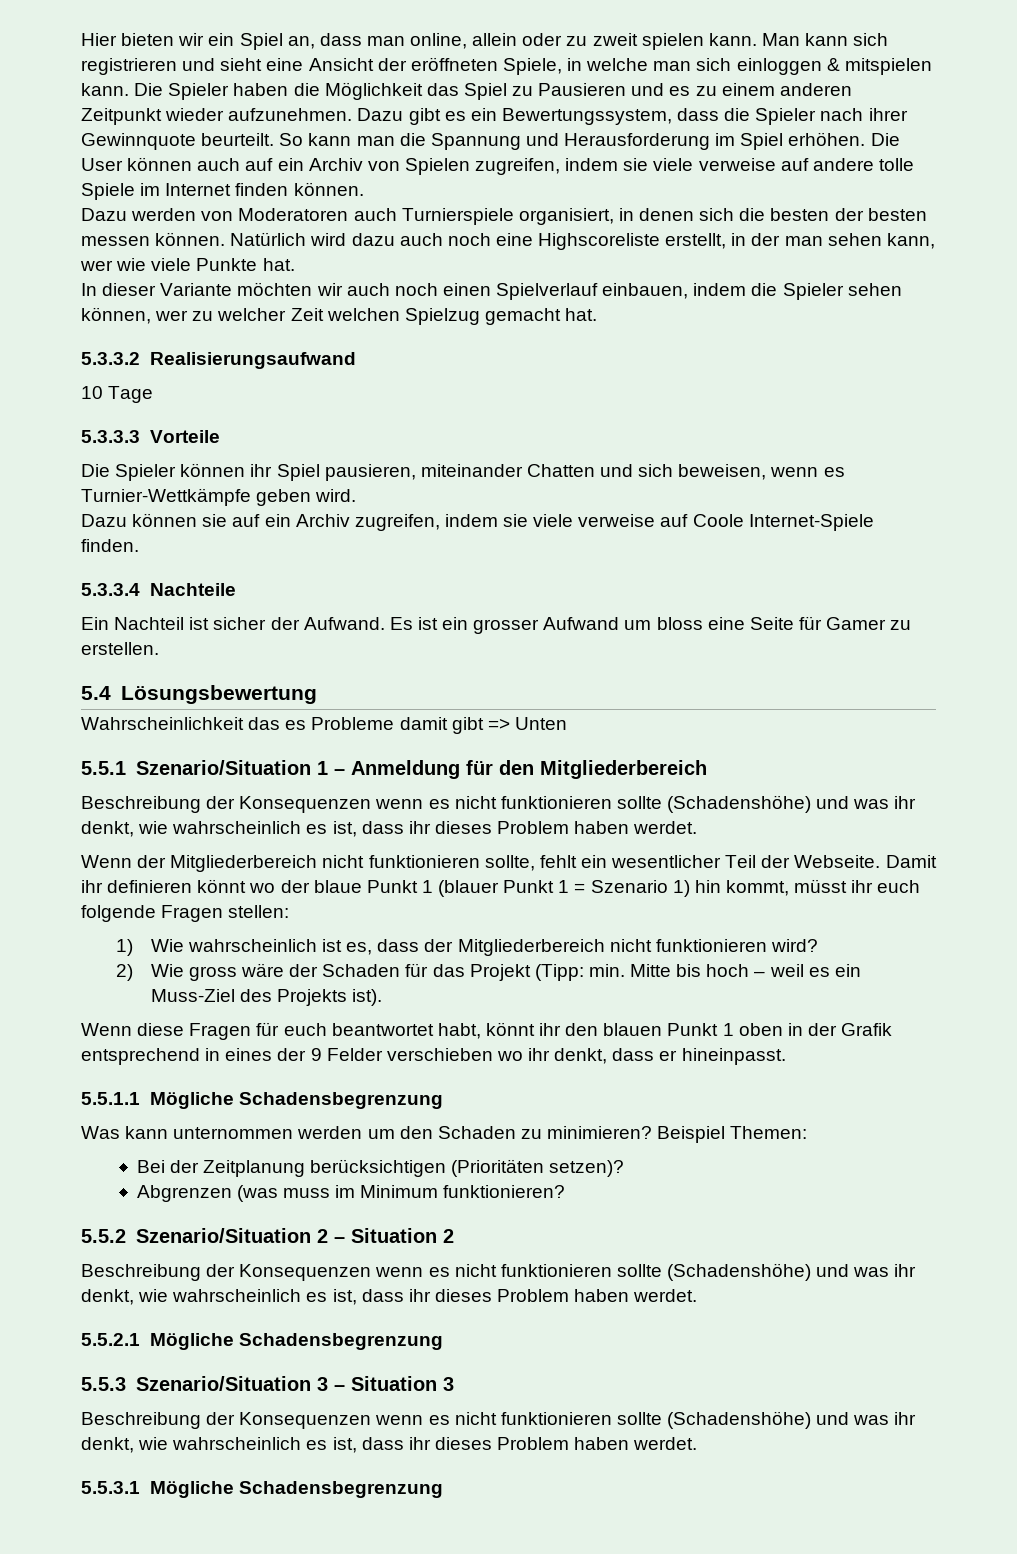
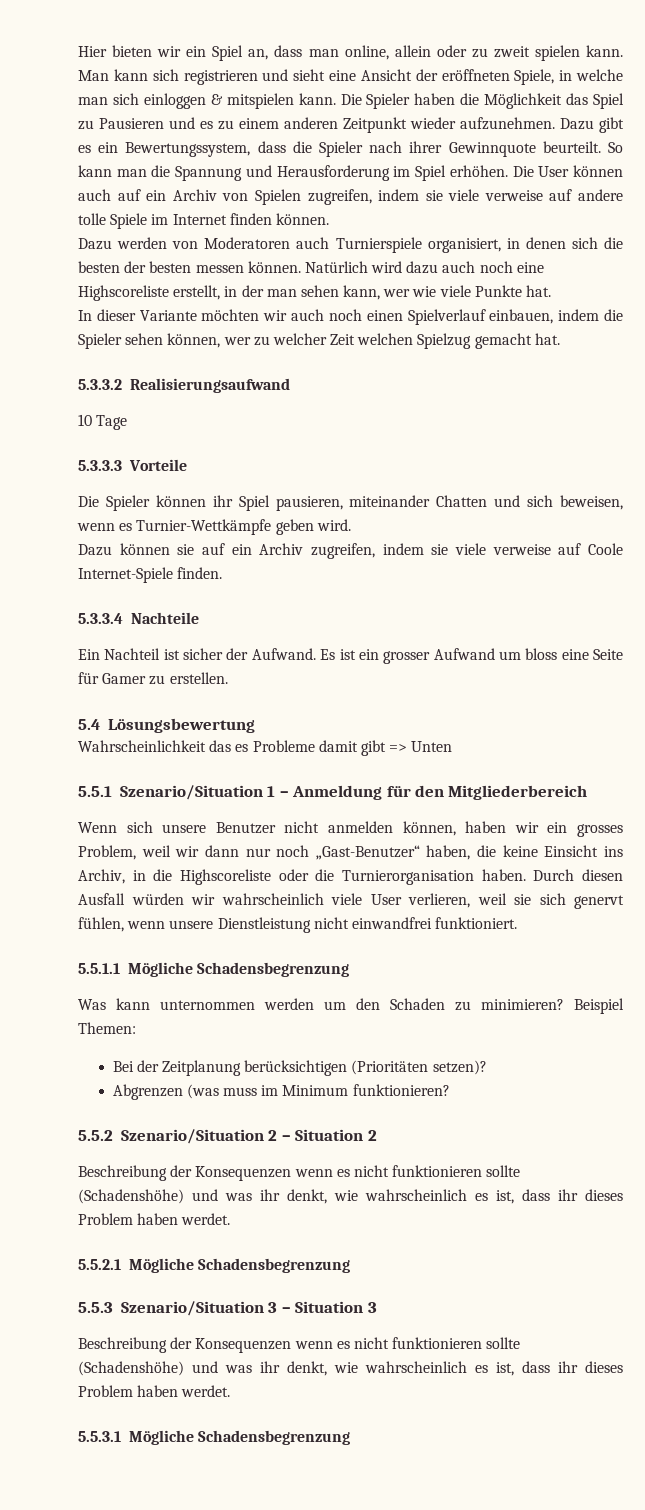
  5.5.1 Szenario/Situation 1 – Anmeldung für den Mitgliederbereich
- Beschreibung der Konsequenzen wenn es nicht funktionieren sollte (Schadenshöhe) und was ihr denkt, wie wahrscheinlich es ist, dass ihr dieses Problem haben werdet.
- Wenn der Mitgliederbereich nicht funktionieren sollte, fehlt ein wesentlicher Teil der Webseite. Damit ihr definieren könnt wo der blaue Punkt 1 (blauer Punkt 1 = Szenario 1) hin kommt, müsst ihr euch folgende Fragen stellen:
- 1) Wie wahrscheinlich ist es, dass der Mitgliederbereich nicht funktionieren wird?
- 2) Wie gross wäre der Schaden für das Projekt (Tipp: min. Mitte bis hoch – weil es ein Muss-Ziel des Projekts ist).
- Wenn diese Fragen für euch beantwortet habt, könnt ihr den blauen Punkt 1 oben in der Grafik entsprechend in eines der 9 Felder verschieben wo ihr denkt, dass er hineinpasst.
+ Wenn sich unsere Benutzer nicht anmelden können, haben wir ein grosses Problem, weil wir dann nur noch „Gast-Benutzer“ haben, die keine Einsicht ins Archiv, in die Highscoreliste oder die Turnierorganisation haben. Durch diesen Ausfall würden wir wahrscheinlich viele User verlieren, weil sie sich genervt fühlen, wenn unsere Dienstleistung nicht einwandfrei funktioniert.

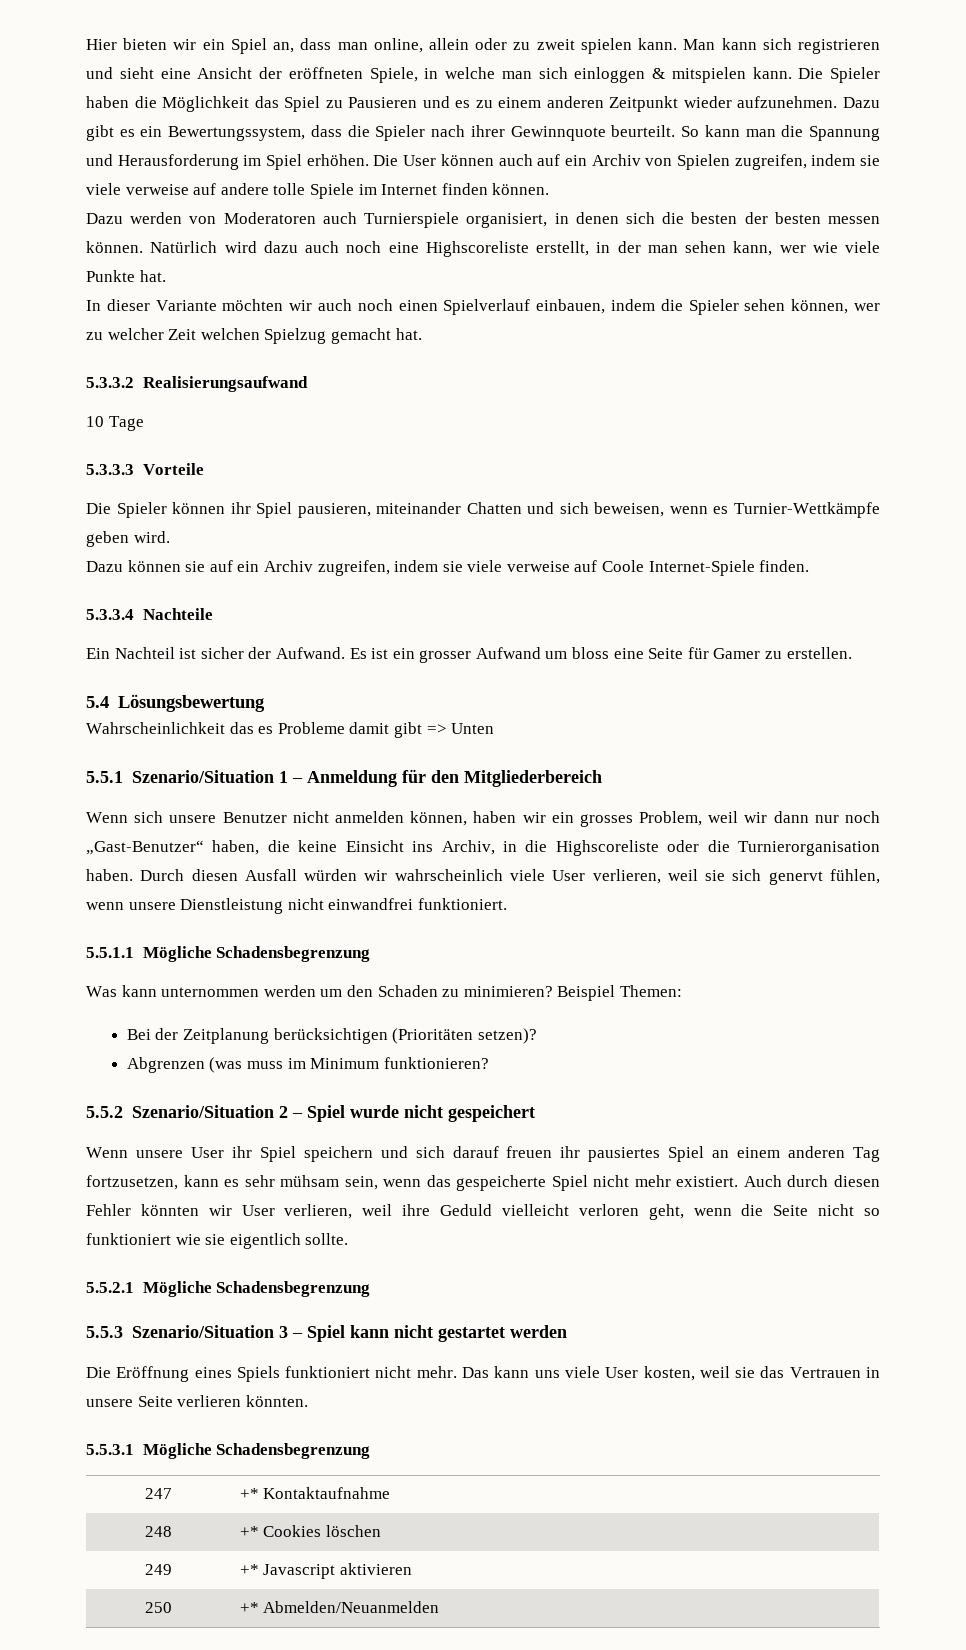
- 5.5.2 Szenario/Situation 2 – Situation 2
- Beschreibung der Konsequenzen wenn es nicht funktionieren sollte (Schadenshöhe) und was ihr denkt, wie wahrscheinlich es ist, dass ihr dieses Problem haben werdet.
+ 5.5.2 Szenario/Situation 2 – Spiel wurde nicht gespeichert
+ Wenn unsere User ihr Spiel speichern und sich darauf freuen ihr pausiertes Spiel an einem anderen Tag fortzusetzen, kann es sehr mühsam sein, wenn das gespeicherte Spiel nicht mehr existiert. Auch durch diesen Fehler könnten wir User verlieren, weil ihre Geduld vielleicht verloren geht, wenn die Seite nicht so funktioniert wie sie eigentlich sollte.
- 5.5.3 Szenario/Situation 3 – Situation 3
- Beschreibung der Konsequenzen wenn es nicht funktionieren sollte (Schadenshöhe) und was ihr denkt, wie wahrscheinlich es ist, dass ihr dieses Problem haben werdet.
+ 5.5.3 Szenario/Situation 3 – Spiel kann nicht gestartet werden
+ Die Eröffnung eines Spiels funktioniert nicht mehr. Das kann uns viele User kosten, weil sie das Vertrauen in unsere Seite verlieren könnten.
  5.5.3.1 Mögliche Schadensbegrenzung
+ 247 | +* Kontaktaufnahme
+ 248 | +* Cookies löschen
+ 249 | +* Javascript aktivieren
+ 250 | +* Abmelden/Neuanmelden

